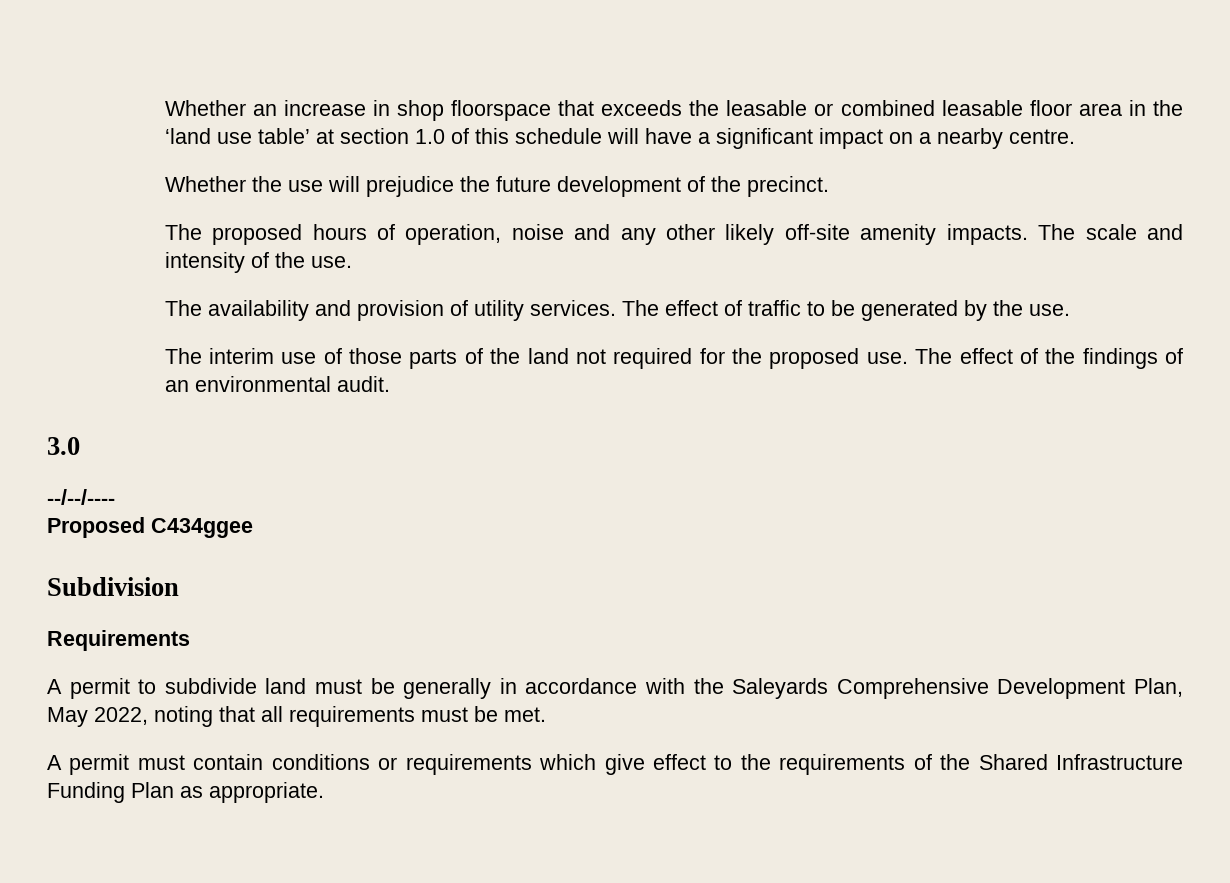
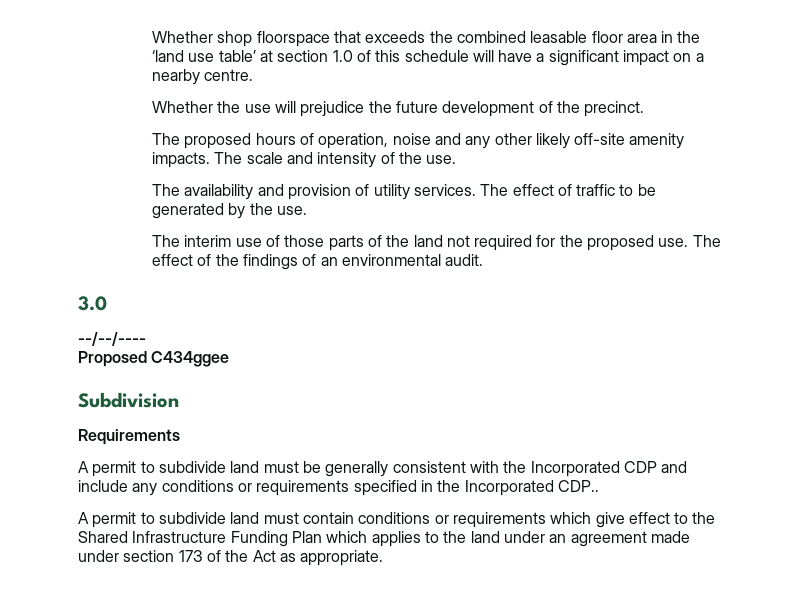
- Whether an increase in shop floorspace that exceeds the leasable or combined leasable floor area in the ‘land use table’ at section 1.0 of this schedule will have a significant impact on a nearby centre.
+ Whether shop floorspace that exceeds the combined leasable floor area in the ‘land use table’ at section 1.0 of this schedule will have a significant impact on a nearby centre.
- A permit to subdivide land must be generally in accordance with the Saleyards Comprehensive Development Plan, May 2022, noting that all requirements must be met.
- A permit must contain conditions or requirements which give effect to the requirements of the Shared Infrastructure Funding Plan as appropriate.
+ A permit to subdivide land must be generally consistent with the Incorporated CDP and include any conditions or requirements specified in the Incorporated CDP..
+ A permit to subdivide land must contain conditions or requirements which give effect to the Shared Infrastructure Funding Plan which applies to the land under an agreement made under section 173 of the Act as appropriate.

